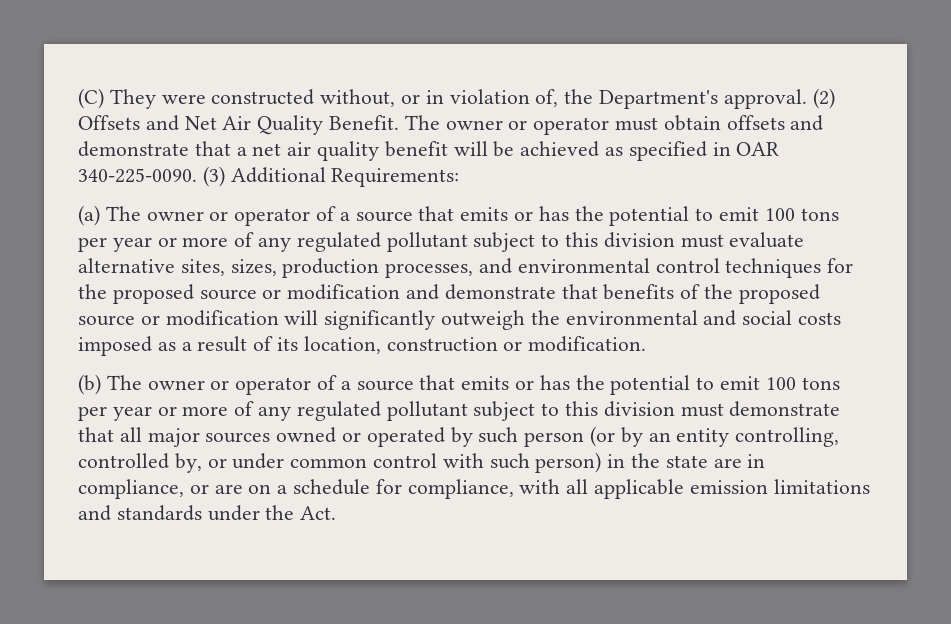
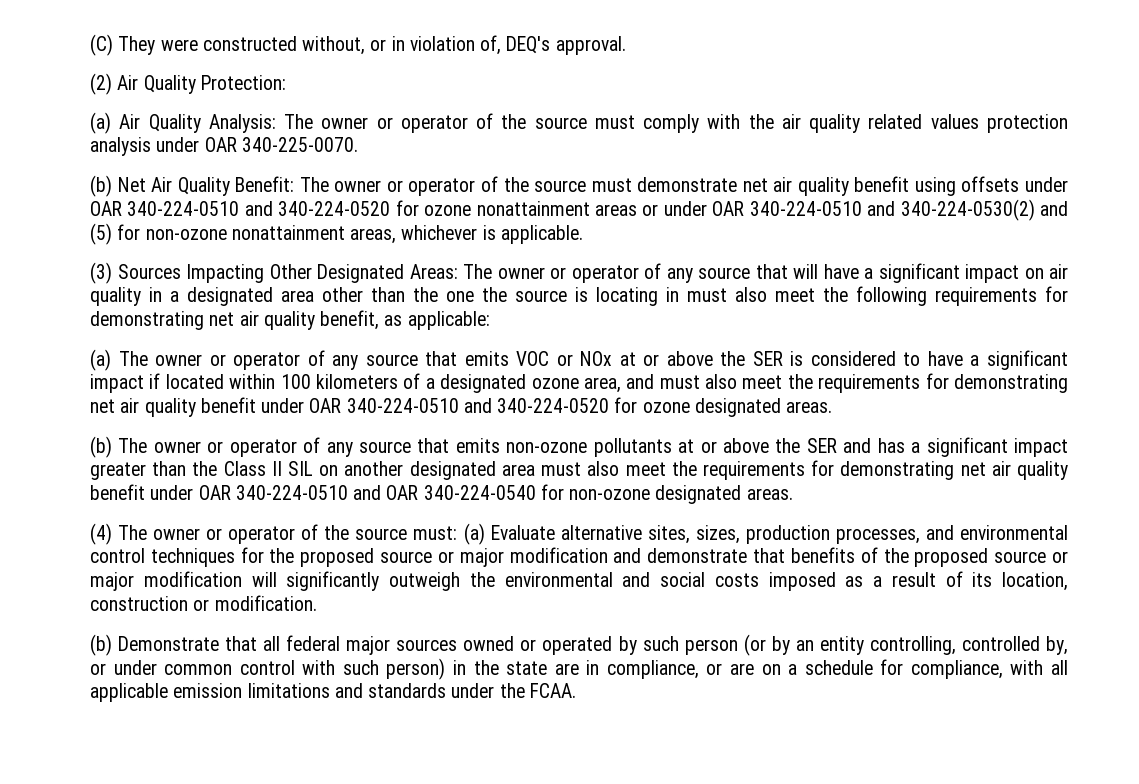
- (C) They were constructed without, or in violation of, the Department's approval. (2) Offsets and Net Air Quality Benefit. The owner or operator must obtain offsets and demonstrate that a net air quality benefit will be achieved as specified in OAR 340-225-0090. (3) Additional Requirements:
+ (C) They were constructed without, or in violation of, DEQ's approval.
+ (2) Air Quality Protection:
+ (a) Air Quality Analysis: The owner or operator of the source must comply with the air quality related values protection analysis under OAR 340-225-0070.
+ (b) Net Air Quality Benefit: The owner or operator of the source must demonstrate net air quality benefit using offsets under OAR 340-224-0510 and 340-224-0520 for ozone nonattainment areas or under OAR 340-224-0510 and 340-224-0530(2) and (5) for non-ozone nonattainment areas, whichever is applicable.
+ (3) Sources Impacting Other Designated Areas: The owner or operator of any source that will have a significant impact on air quality in a designated area other than the one the source is locating in must also meet the following requirements for demonstrating net air quality benefit, as applicable:
- (a) The owner or operator of a source that emits or has the potential to emit 100 tons per year or more of any regulated pollutant subject to this division must evaluate alternative sites, sizes, production processes, and environmental control techniques for the proposed source or modification and demonstrate that benefits of the proposed source or modification will significantly outweigh the environmental and social costs imposed as a result of its location, construction or modification.
+ (a) The owner or operator of any source that emits VOC or NOx at or above the SER is considered to have a significant impact if located within 100 kilometers of a designated ozone area, and must also meet the requirements for demonstrating net air quality benefit under OAR 340-224-0510 and 340-224-0520 for ozone designated areas.
+ (b) The owner or operator of any source that emits non-ozone pollutants at or above the SER and has a significant impact greater than the Class II SIL on another designated area must also meet the requirements for demonstrating net air quality benefit under OAR 340-224-0510 and OAR 340-224-0540 for non-ozone designated areas.
+ (4) The owner or operator of the source must: (a) Evaluate alternative sites, sizes, production processes, and environmental control techniques for the proposed source or major modification and demonstrate that benefits of the proposed source or major modification will significantly outweigh the environmental and social costs imposed as a result of its location, construction or modification.
- (b) The owner or operator of a source that emits or has the potential to emit 100 tons per year or more of any regulated pollutant subject to this division must demonstrate that all major sources owned or operated by such person (or by an entity controlling, controlled by, or under common control with such person) in the state are in compliance, or are on a schedule for compliance, with all applicable emission limitations and standards under the Act.
+ (b) Demonstrate that all federal major sources owned or operated by such person (or by an entity controlling, controlled by, or under common control with such person) in the state are in compliance, or are on a schedule for compliance, with all applicable emission limitations and standards under the FCAA.

